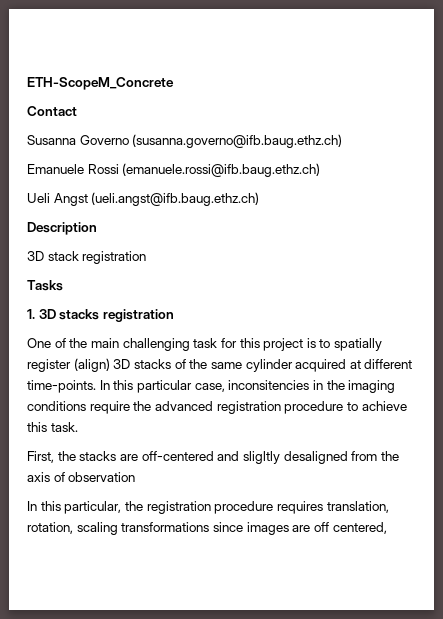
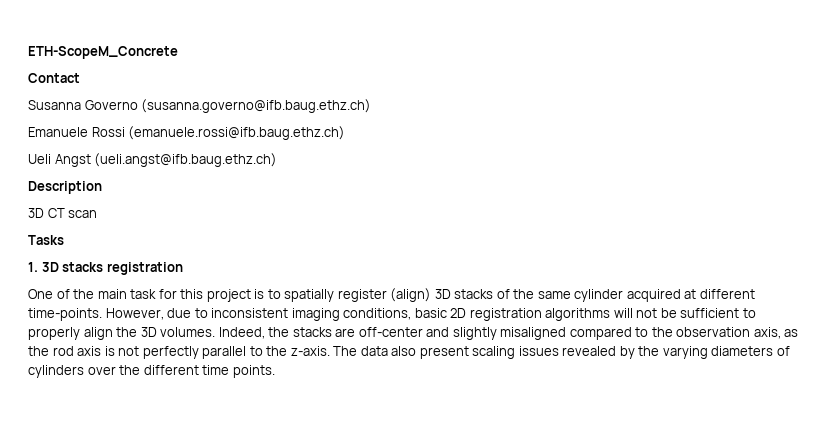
- 3D stack registration
+ 3D CT scan
- One of the main challenging task for this project is to spatially register (align) 3D stacks of the same cylinder acquired at different time-points.
+ One of the main task for this project is to spatially register (align) 3D stacks of the same cylinder acquired at different time-points.
- In this particular case, inconsitencies in the imaging conditions require the advanced registration procedure to achieve this task.
- First, the stacks are off-centered and sligltly desaligned from the axis of observation
- In this particular, the registration procedure requires translation, rotation, scaling transformations since images are off centered,
+ However, due to inconsistent imaging conditions, basic 2D registration algorithms will not be sufficient to properly align the 3D volumes. Indeed, the stacks are off-center and slightly misaligned compared to the observation axis, as the rod axis is not perfectly parallel to the z-axis. The data also present scaling issues revealed by the varying diameters of cylinders over the different time points.

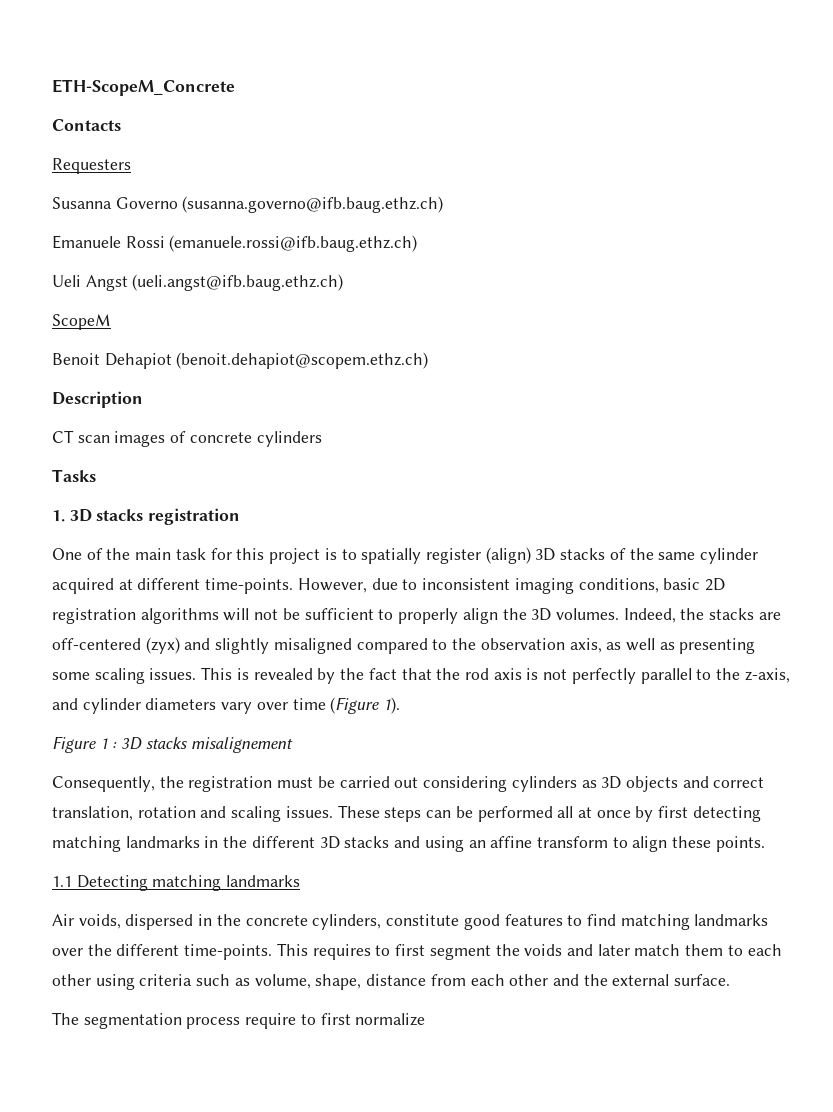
- Contact
+ Contacts
+ Requesters
+ ScopeM
+ Benoit Dehapiot (benoit.dehapiot@scopem.ethz.ch)
- 3D CT scan
+ CT scan images of concrete cylinders
- Indeed, the stacks are off-center and slightly misaligned compared to the observation axis, as the rod axis is not perfectly parallel to the z-axis. The data also present scaling issues revealed by the varying diameters of cylinders over the different time points.
+ Indeed, the stacks are off-centered (zyx) and slightly misaligned compared to the observation axis, as well as presenting some scaling issues. This is revealed by the fact that the rod axis is not perfectly parallel to the z-axis, and cylinder diameters vary over time (Figure 1).
+ Figure 1 : 3D stacks misalignement
+ Consequently, the registration must be carried out considering cylinders as 3D objects and correct translation, rotation and scaling issues. These steps can be performed all at once by first detecting matching landmarks in the different 3D stacks and using an affine transform to align these points.
+ 1.1 Detecting matching landmarks
+ Air voids, dispersed in the concrete cylinders, constitute good features to find matching landmarks over the different time-points. This requires to first segment the voids and later match them to each other using criteria such as volume, shape, distance from each other and the external surface.
+ The segmentation process require to first normalize

